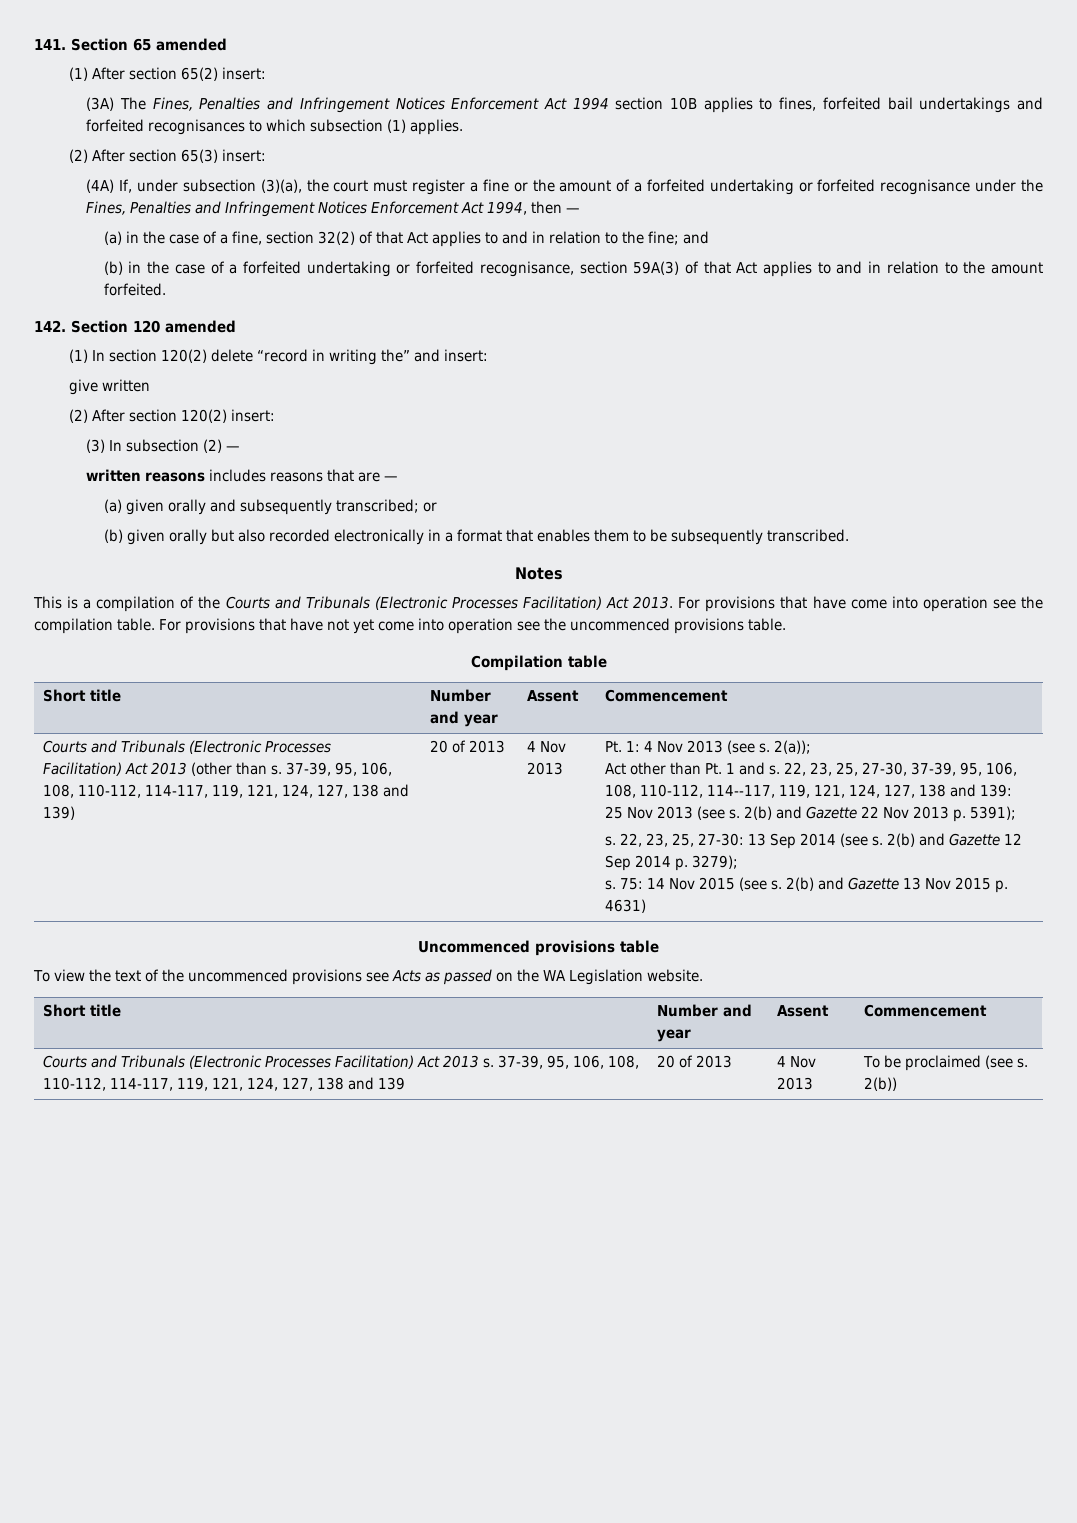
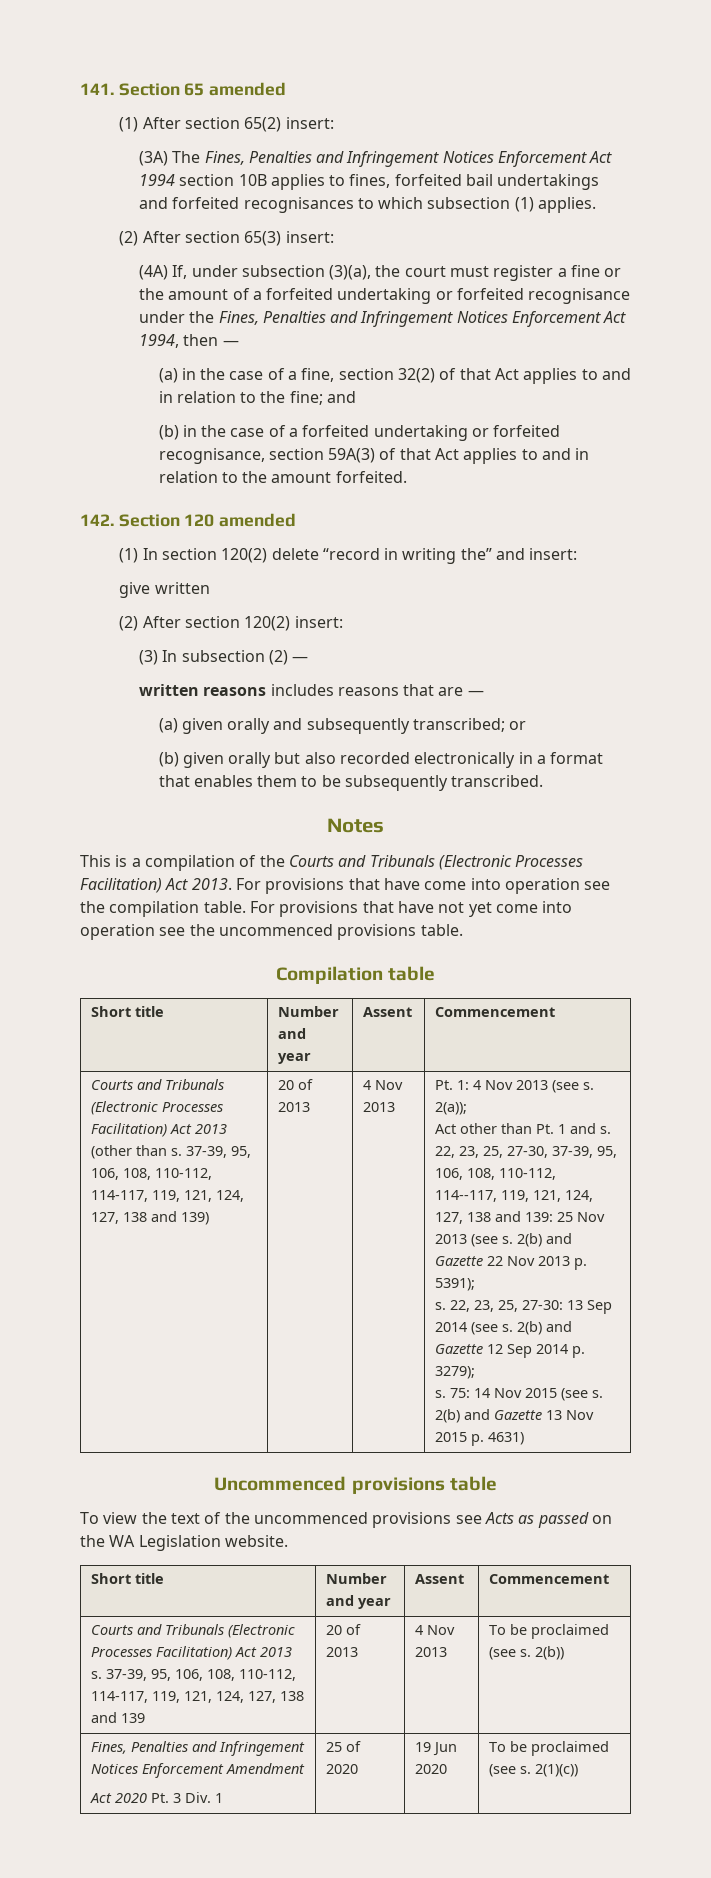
+ Fines, Penalties and Infringement Notices Enforcement Amendment
+ Act 2020 Pt. 3 Div. 1 | 25 of 2020 | 19 Jun 2020 | To be proclaimed (see s. 2(1)(c))

